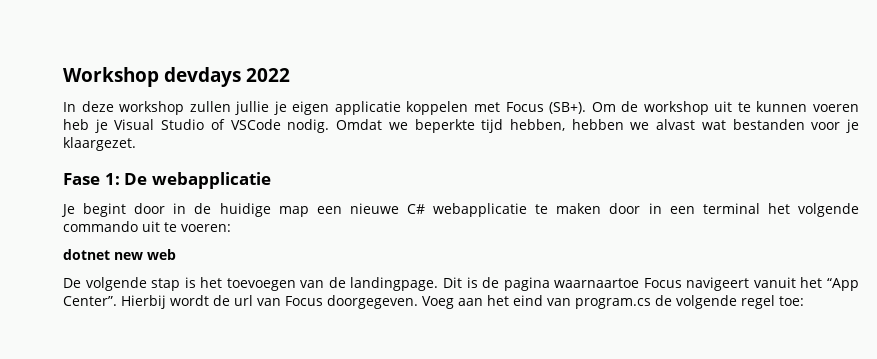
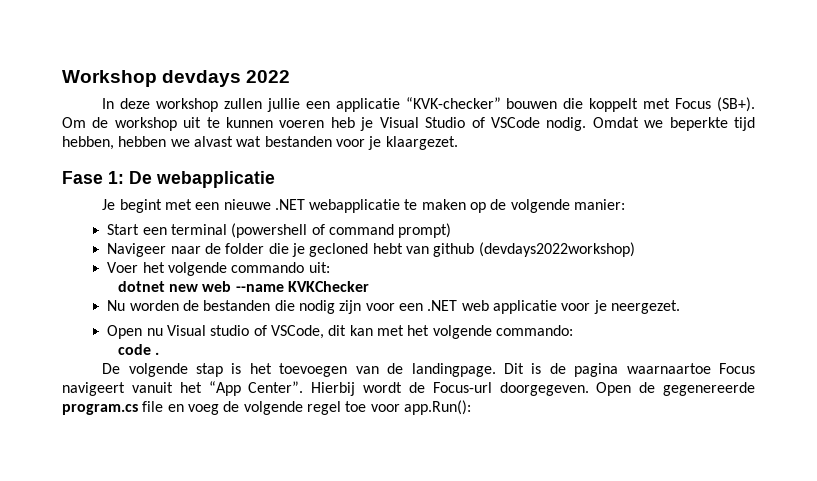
- In deze workshop zullen jullie je eigen applicatie koppelen met Focus (SB+).
+ In deze workshop zullen jullie een applicatie “KVK-checker” bouwen die koppelt met Focus (SB+).
- Je begint door in de huidige map een nieuwe C# webapplicatie te maken door in een terminal het volgende commando uit te voeren:
- dotnet new web
+ Je begint met een nieuwe .NET webapplicatie te maken op de volgende manier:
+ Start een terminal (powershell of command prompt)
+ Navigeer naar de folder die je gecloned hebt van github (devdays2022workshop)
+ Voer het volgende commando uit:
+ dotnet new web --name KVKChecker
+ Nu worden de bestanden die nodig zijn voor een .NET web applicatie voor je neergezet.
+ Open nu Visual studio of VSCode, dit kan met het volgende commando:
+ code .
- Hierbij wordt de url van Focus doorgegeven. Voeg aan het eind van program.cs de volgende regel toe:
+ Hierbij wordt de Focus-url doorgegeven. Open de gegenereerde program.cs file en voeg de volgende regel toe voor app.Run():

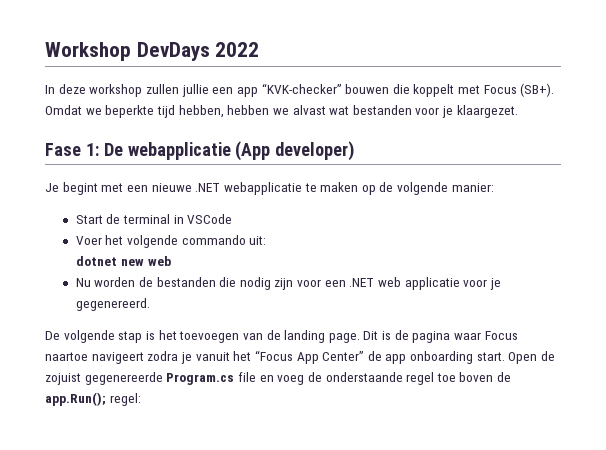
- Workshop devdays 2022
+ Workshop DevDays 2022
- In deze workshop zullen jullie een applicatie “KVK-checker” bouwen die koppelt met Focus (SB+).
+ In deze workshop zullen jullie een app “KVK-checker” bouwen die koppelt met Focus (SB+).
- Om de workshop uit te kunnen voeren heb je Visual Studio of VSCode nodig.
- Fase 1: De webapplicatie
+ Fase 1: De webapplicatie (App developer)
- Start een terminal (powershell of command prompt)
- Navigeer naar de folder die je gecloned hebt van github (devdays2022workshop)
+ Start de terminal in VSCode
- dotnet new web --name KVKChecker
+ dotnet new web
- Nu worden de bestanden die nodig zijn voor een .NET web applicatie voor je neergezet.
- Open nu Visual studio of VSCode, dit kan met het volgende commando:
- code .
+ Nu worden de bestanden die nodig zijn voor een .NET web applicatie voor je gegenereerd.
- De volgende stap is het toevoegen van de landingpage.
+ De volgende stap is het toevoegen van de landing page.
- Dit is de pagina waarnaartoe Focus navigeert vanuit het “App Center”. Hierbij wordt de Focus-url doorgegeven. Open de gegenereerde program.cs file en voeg de volgende regel toe voor app.Run():
+ Dit is de pagina waar Focus naartoe navigeert zodra je vanuit het “Focus App Center” de app onboarding start. Open de zojuist gegenereerde Program.cs file en voeg de onderstaande regel toe boven de app.Run(); regel:

